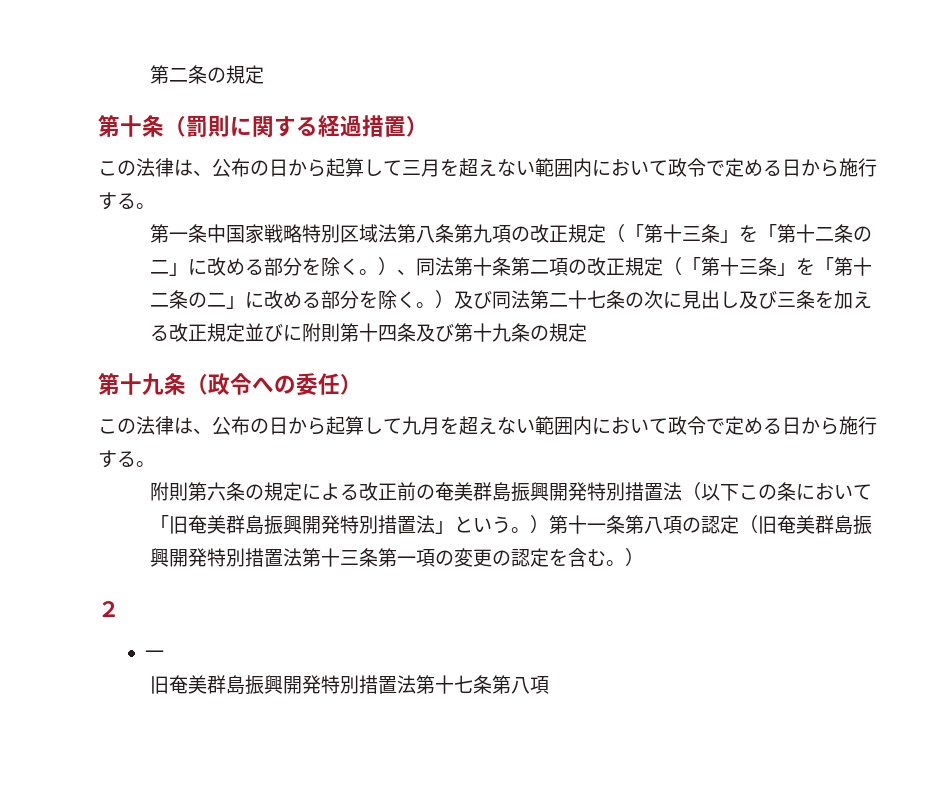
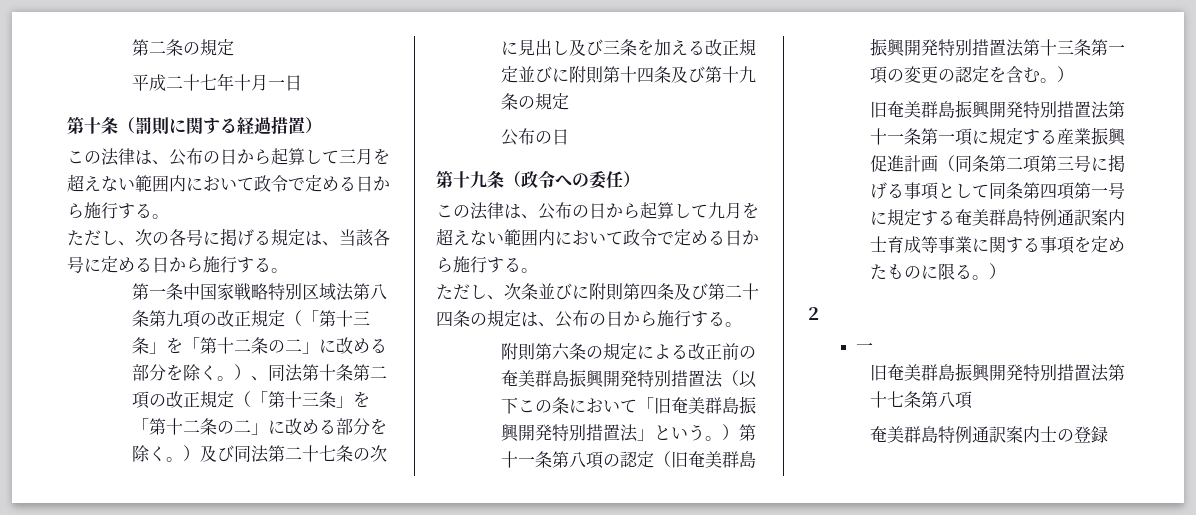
+ 平成二十七年十月一日
+ ただし、次の各号に掲げる規定は、当該各号に定める日から施行する。
  第一条中国家戦略特別区域法第八条第九項の改正規定（「第十三条」を「第十二条の二」に改める部分を除く。）、同法第十条第二項の改正規定（「第十三条」を「第十二条の二」に改める部分を除く。）及び同法第二十七条の次に見出し及び三条を加える改正規定並びに附則第十四条及び第十九条の規定
+ 公布の日
+ ただし、次条並びに附則第四条及び第二十四条の規定は、公布の日から施行する。
+ 旧奄美群島振興開発特別措置法第十一条第一項に規定する産業振興促進計画（同条第二項第三号に掲げる事項として同条第四項第一号に規定する奄美群島特例通訳案内士育成等事業に関する事項を定めたものに限る。）
+ 奄美群島特例通訳案内士の登録

